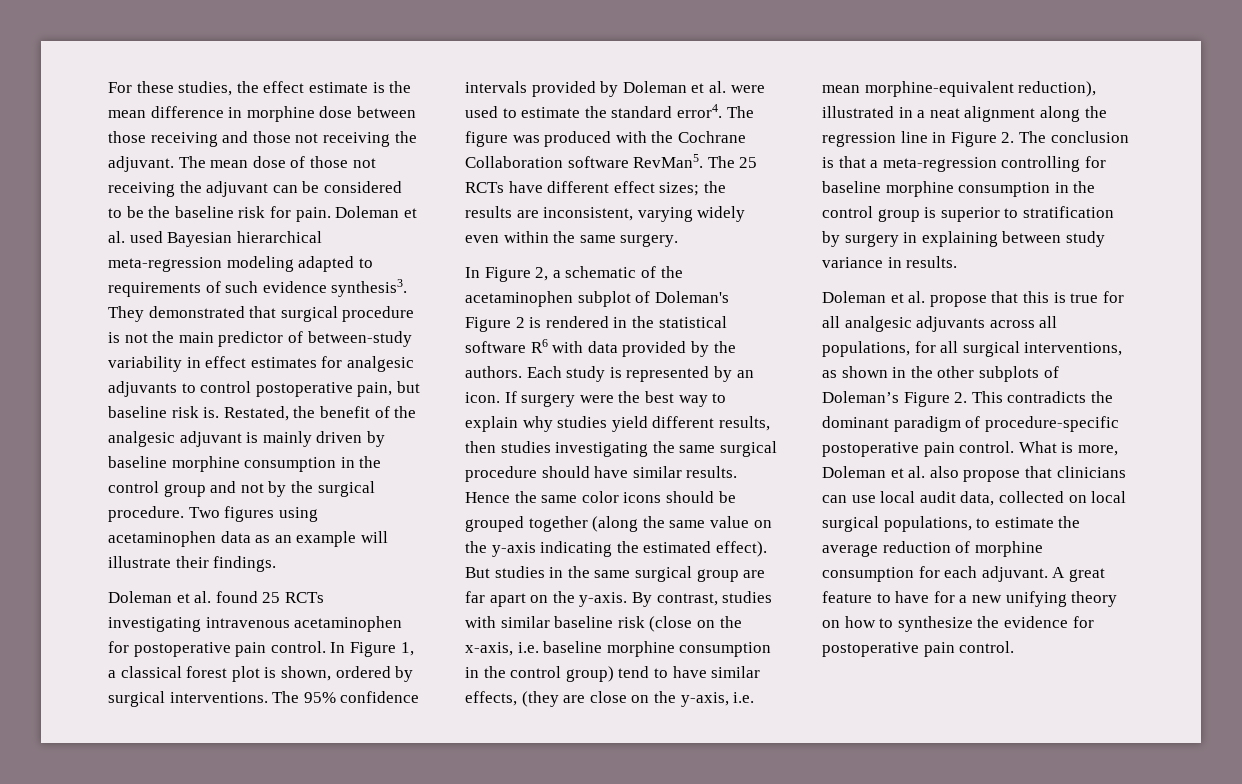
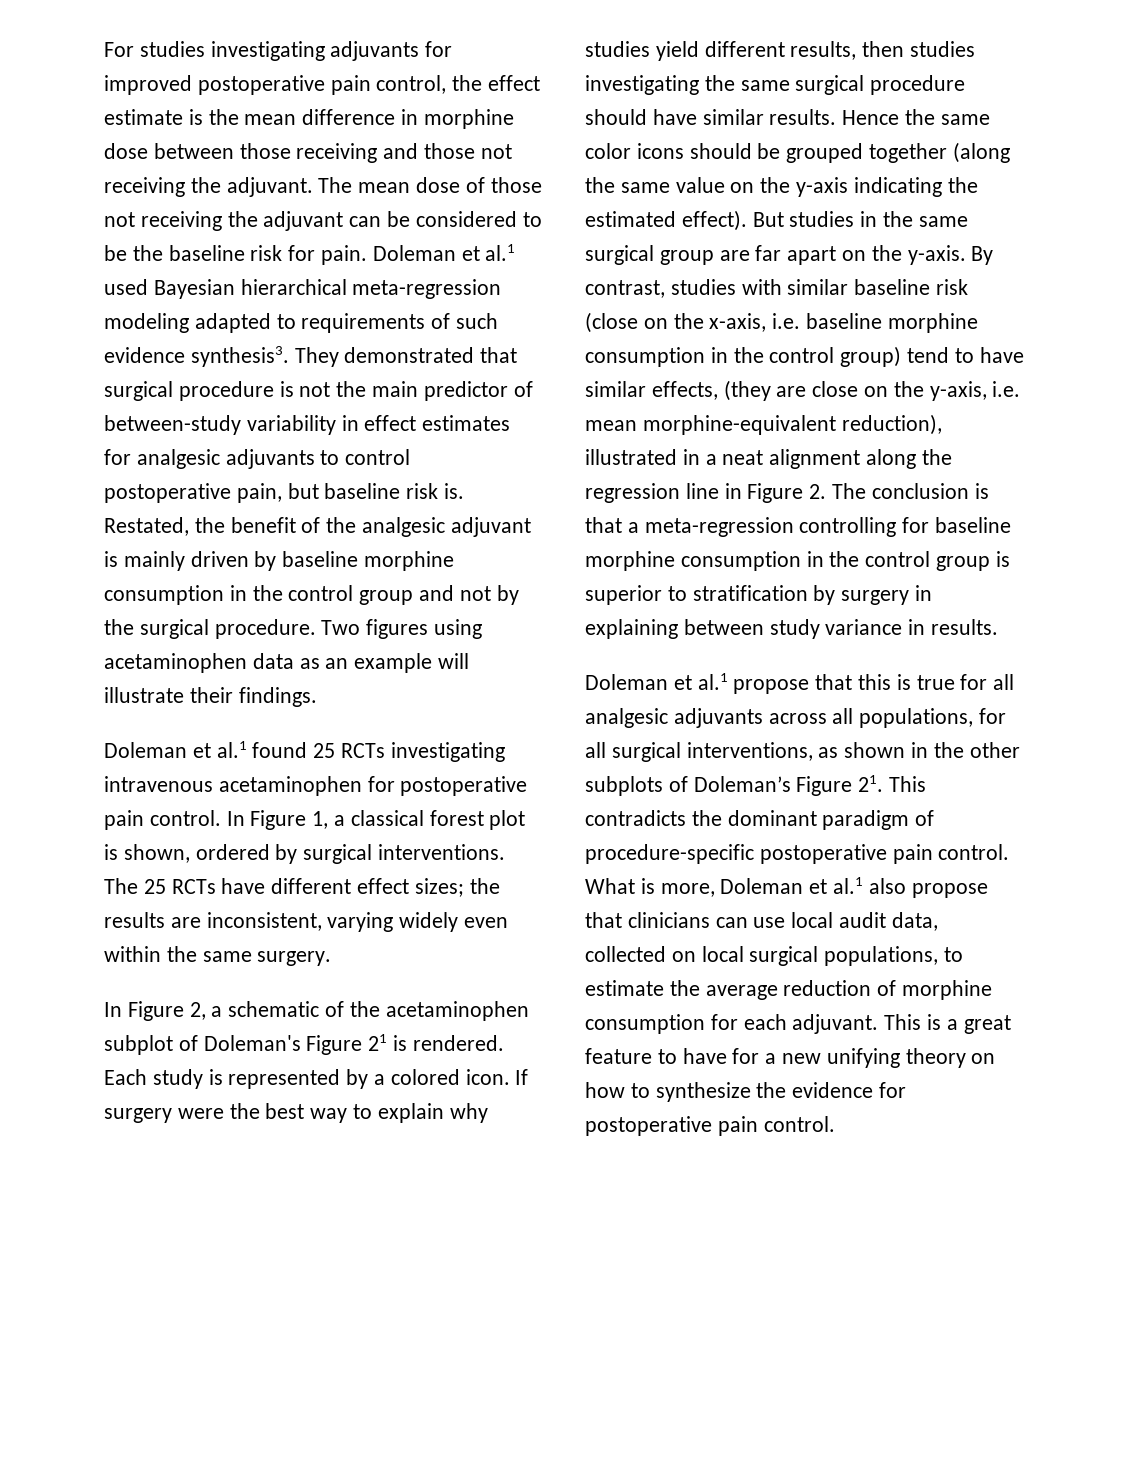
- For these studies, the effect estimate is the mean difference in morphine dose between those receiving and those not receiving the adjuvant.
+ For studies investigating adjuvants for improved postoperative pain control, the effect estimate is the mean difference in morphine dose between those receiving and those not receiving the adjuvant.
- Doleman et al. used Bayesian hierarchical meta-regression modeling adapted to requirements of such evidence synthesis3.
+ Doleman et al.1 used Bayesian hierarchical meta-regression modeling adapted to requirements of such evidence synthesis3.
- Doleman et al. found 25 RCTs investigating intravenous acetaminophen for postoperative pain control.
+ Doleman et al.1 found 25 RCTs investigating intravenous acetaminophen for postoperative pain control.
- The 95% confidence intervals provided by Doleman et al. were used to estimate the standard error4. The figure was produced with the Cochrane Collaboration software RevMan5. The 25 RCTs have different effect sizes; the results are inconsistent, varying widely even within the same surgery.
+ The 25 RCTs have different effect sizes; the results are inconsistent, varying widely even within the same surgery.
- In Figure 2, a schematic of the acetaminophen subplot of Doleman's Figure 2 is rendered in the statistical software R6 with data provided by the authors.
+ In Figure 2, a schematic of the acetaminophen subplot of Doleman's Figure 21 is rendered.
- Each study is represented by an icon.
+ Each study is represented by a colored icon.
- Doleman et al. propose that this is true for all analgesic adjuvants across all populations, for all surgical interventions, as shown in the other subplots of Doleman’s Figure 2. This contradicts the dominant paradigm of procedure-specific postoperative pain control.
+ Doleman et al.1 propose that this is true for all analgesic adjuvants across all populations, for all surgical interventions, as shown in the other subplots of Doleman’s Figure 21. This contradicts the dominant paradigm of procedure-specific postoperative pain control.
- What is more, Doleman et al. also propose that clinicians can use local audit data, collected on local surgical populations, to estimate the average reduction of morphine consumption for each adjuvant.
+ What is more, Doleman et al.1 also propose that clinicians can use local audit data, collected on local surgical populations, to estimate the average reduction of morphine consumption for each adjuvant.
- A great feature to have for a new unifying theory on how to synthesize the evidence for postoperative pain control.
+ This is a great feature to have for a new unifying theory on how to synthesize the evidence for postoperative pain control.

